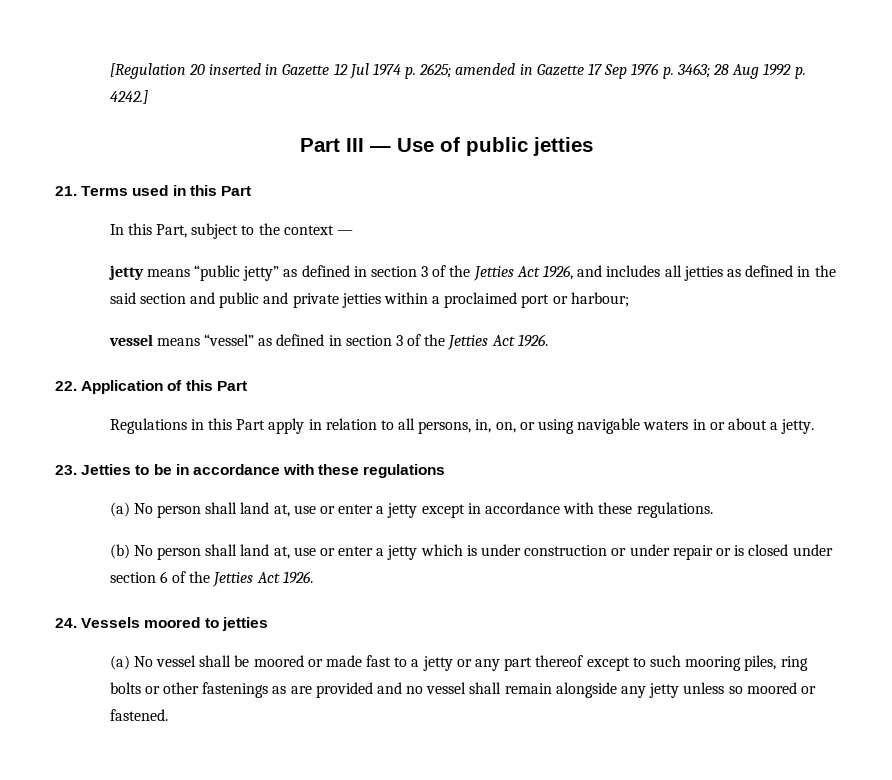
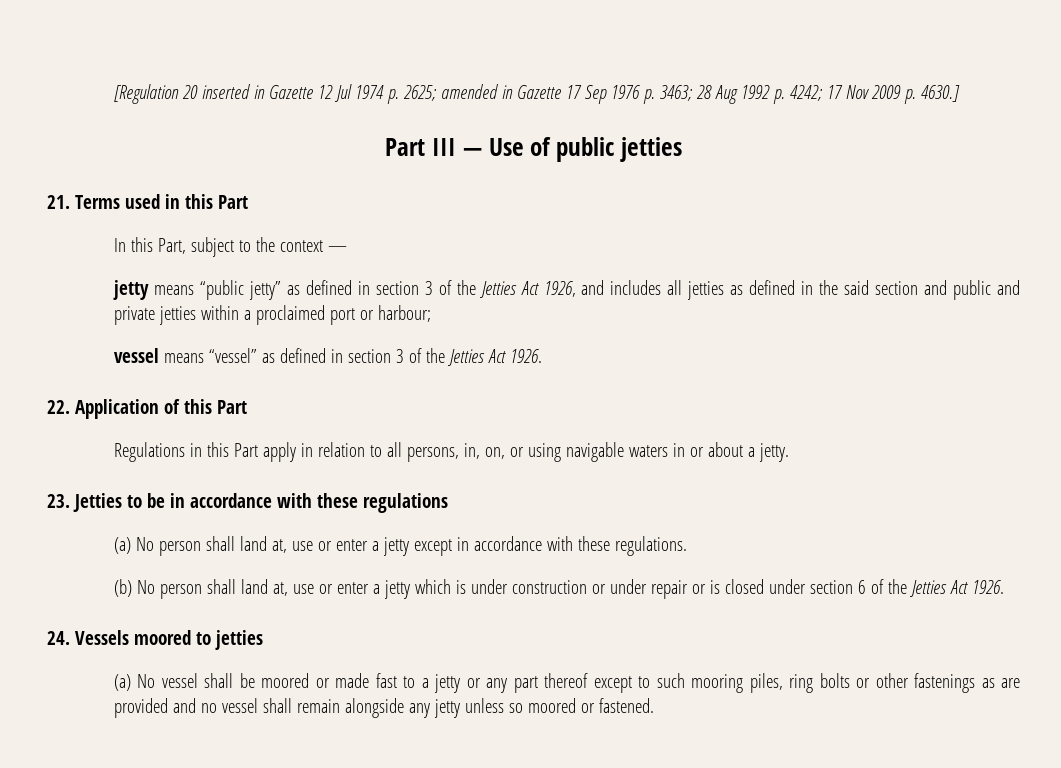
- [Regulation 20 inserted in Gazette 12 Jul 1974 p. 2625; amended in Gazette 17 Sep 1976 p. 3463; 28 Aug 1992 p. 4242.]
+ [Regulation 20 inserted in Gazette 12 Jul 1974 p. 2625; amended in Gazette 17 Sep 1976 p. 3463; 28 Aug 1992 p. 4242; 17 Nov 2009 p. 4630.]

